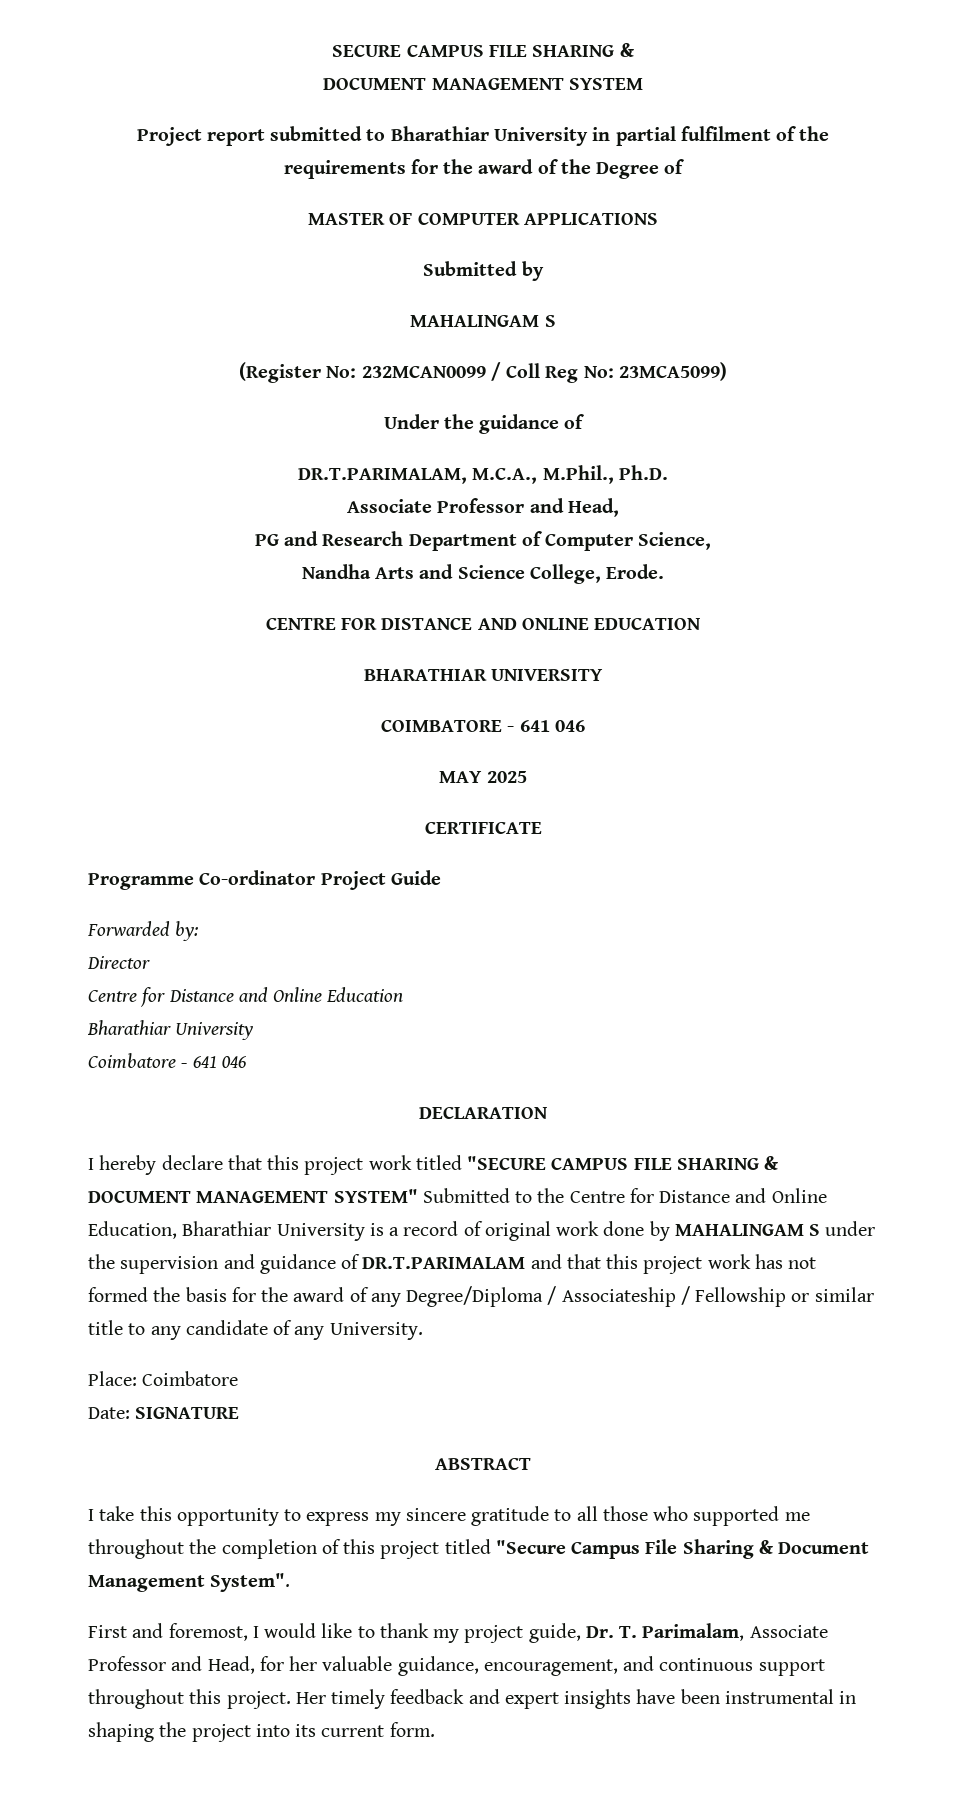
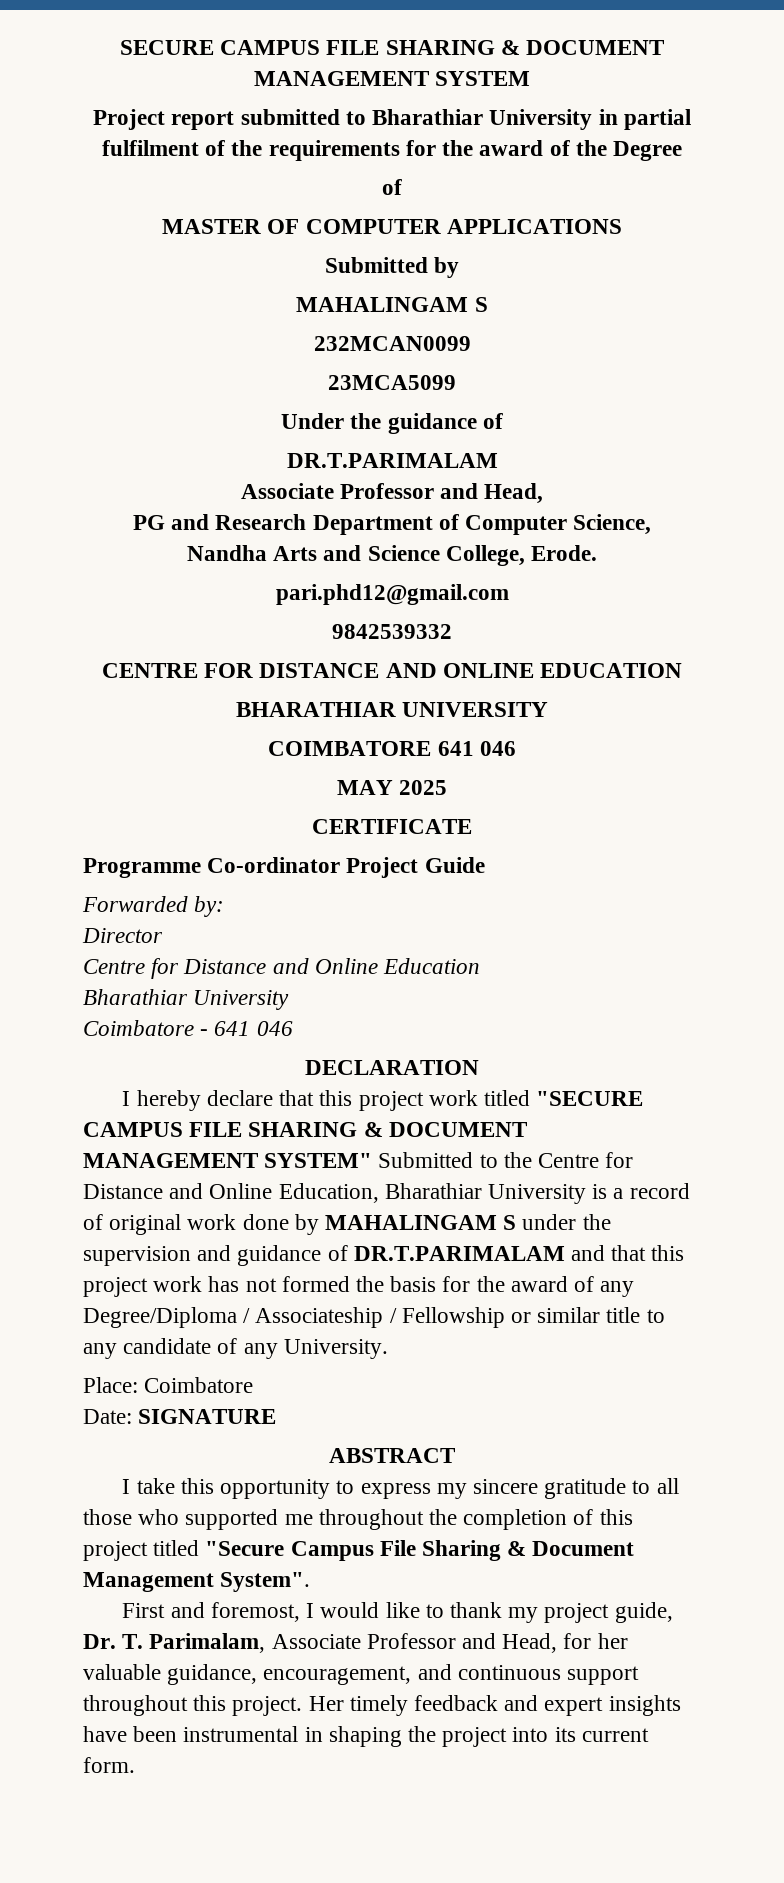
- SECURE CAMPUS FILE SHARING &
- DOCUMENT MANAGEMENT SYSTEM
+ SECURE CAMPUS FILE SHARING & DOCUMENT MANAGEMENT SYSTEM
- Project report submitted to Bharathiar University in partial fulfilment of the requirements for the award of the Degree of
+ Project report submitted to Bharathiar University in partial fulfilment of the requirements for the award of the Degree
+ of
- (Register No: 232MCAN0099 / Coll Reg No: 23MCA5099)
+ 232MCAN0099
+ 23MCA5099
  Under the guidance of
- DR.T.PARIMALAM, M.C.A., M.Phil., Ph.D.
+ DR.T.PARIMALAM
+ pari.phd12@gmail.com
+ 9842539332
- COIMBATORE - 641 046
+ COIMBATORE 641 046

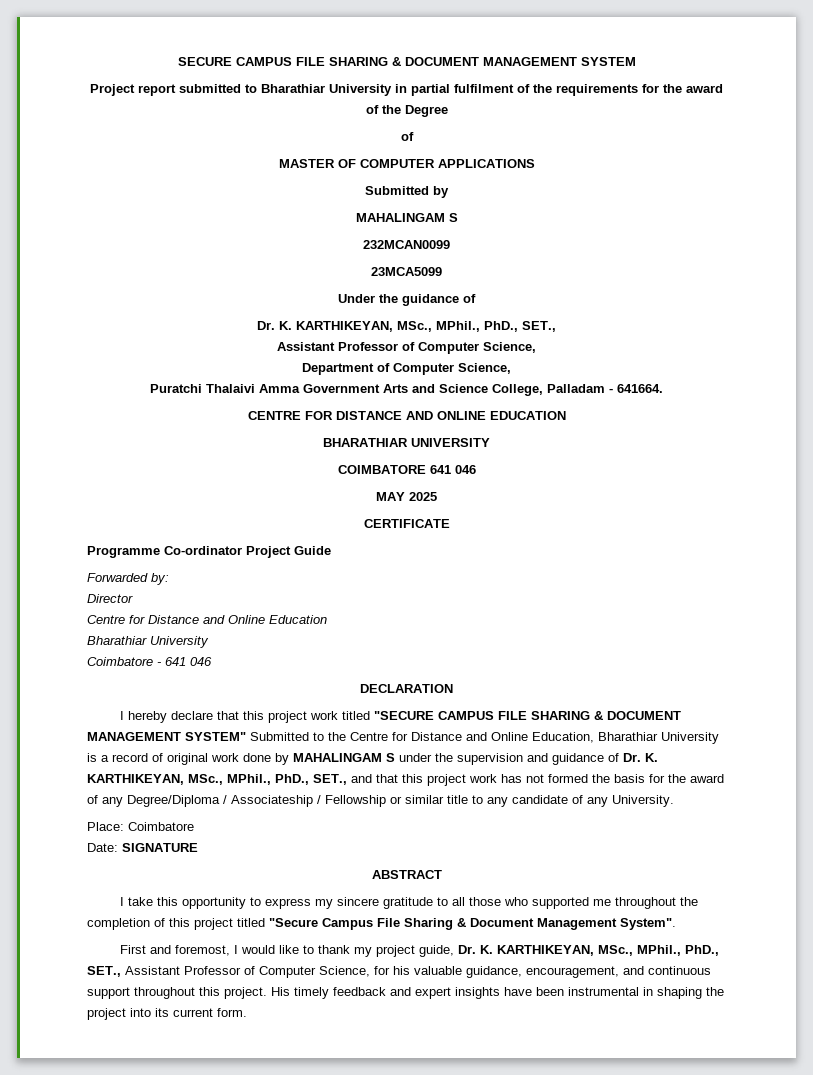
  Under the guidance of
- DR.T.PARIMALAM
- Associate Professor and Head,
- PG and Research Department of Computer Science,
+ Dr. K. KARTHIKEYAN, MSc., MPhil., PhD., SET.,
+ Assistant Professor of Computer Science,
+ Department of Computer Science,
- Nandha Arts and Science College, Erode.
- pari.phd12@gmail.com
- 9842539332
+ Puratchi Thalaivi Amma Government Arts and Science College, Palladam - 641664.
- I hereby declare that this project work titled "SECURE CAMPUS FILE SHARING & DOCUMENT MANAGEMENT SYSTEM" Submitted to the Centre for Distance and Online Education, Bharathiar University is a record of original work done by MAHALINGAM S under the supervision and guidance of DR.T.PARIMALAM and that this project work has not formed the basis for the award of any Degree/Diploma / Associateship / Fellowship or similar title to any candidate of any University.
+ I hereby declare that this project work titled "SECURE CAMPUS FILE SHARING & DOCUMENT MANAGEMENT SYSTEM" Submitted to the Centre for Distance and Online Education, Bharathiar University is a record of original work done by MAHALINGAM S under the supervision and guidance of Dr. K. KARTHIKEYAN, MSc., MPhil., PhD., SET., and that this project work has not formed the basis for the award of any Degree/Diploma / Associateship / Fellowship or similar title to any candidate of any University.
- First and foremost, I would like to thank my project guide, Dr. T. Parimalam, Associate Professor and Head, for her valuable guidance, encouragement, and continuous support throughout this project.
+ First and foremost, I would like to thank my project guide, Dr. K. KARTHIKEYAN, MSc., MPhil., PhD., SET., Assistant Professor of Computer Science, for his valuable guidance, encouragement, and continuous support throughout this project.
- Her timely feedback and expert insights have been instrumental in shaping the project into its current form.
+ His timely feedback and expert insights have been instrumental in shaping the project into its current form.

